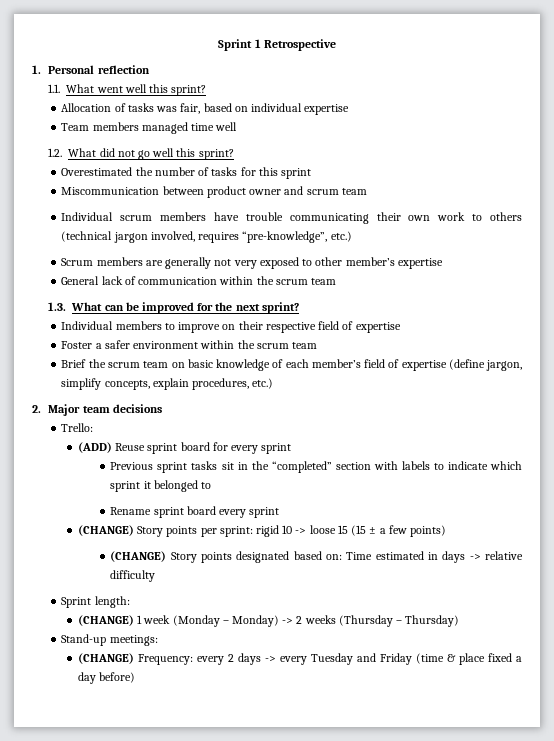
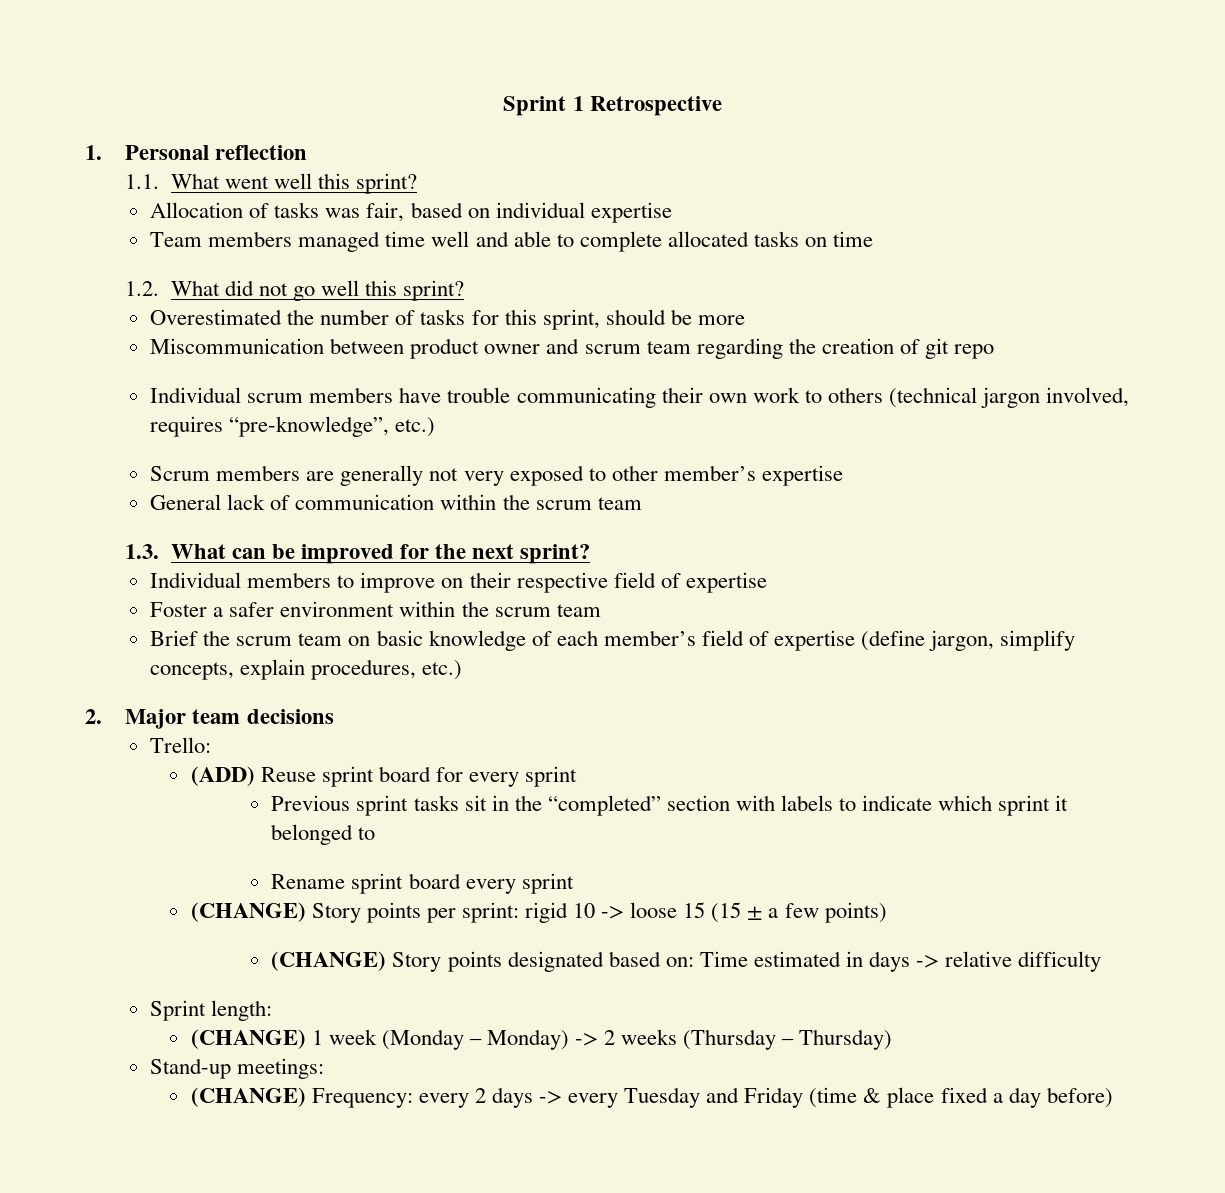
- Team members managed time well
+ Team members managed time well and able to complete allocated tasks on time
- Overestimated the number of tasks for this sprint
+ Overestimated the number of tasks for this sprint, should be more
- Miscommunication between product owner and scrum team
+ Miscommunication between product owner and scrum team regarding the creation of git repo

